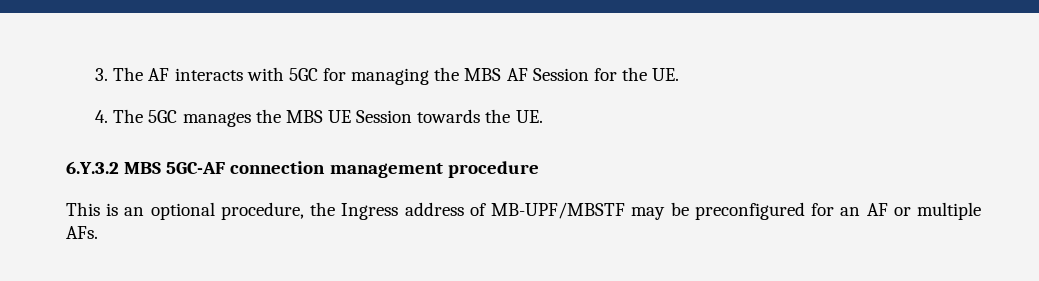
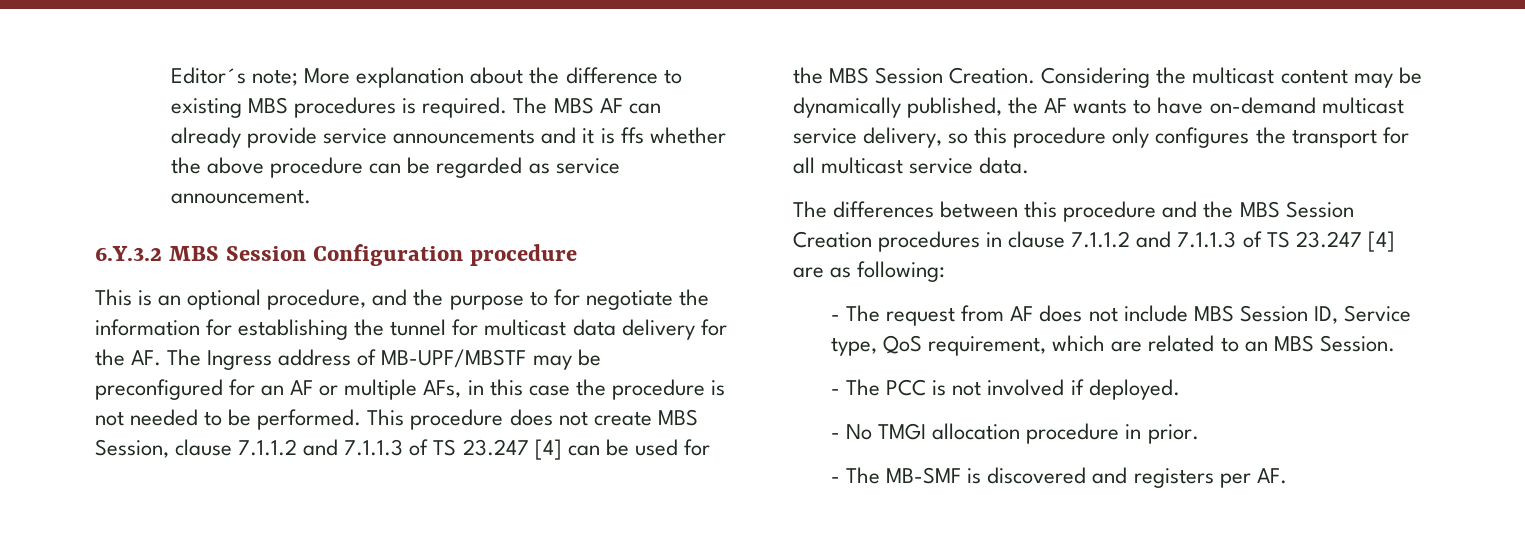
- 3. The AF interacts with 5GC for managing the MBS AF Session for the UE.
- 4. The 5GC manages the MBS UE Session towards the UE.
+ Editor´s note; More explanation about the difference to existing MBS procedures is required. The MBS AF can already provide service announcements and it is ffs whether the above procedure can be regarded as service announcement.
- 6.Y.3.2 MBS 5GC-AF connection management procedure
+ 6.Y.3.2 MBS Session Configuration procedure
- This is an optional procedure, the Ingress address of MB-UPF/MBSTF may be preconfigured for an AF or multiple AFs.
+ This is an optional procedure, and the purpose to for negotiate the information for establishing the tunnel for multicast data delivery for the AF. The Ingress address of MB-UPF/MBSTF may be preconfigured for an AF or multiple AFs, in this case the procedure is not needed to be performed. This procedure does not create MBS Session, clause 7.1.1.2 and 7.1.1.3 of TS 23.247 [4] can be used for the MBS Session Creation. Considering the multicast content may be dynamically published, the AF wants to have on-demand multicast service delivery, so this procedure only configures the transport for all multicast service data.
+ The differences between this procedure and the MBS Session Creation procedures in clause 7.1.1.2 and 7.1.1.3 of TS 23.247 [4] are as following:
+ - The request from AF does not include MBS Session ID, Service type, QoS requirement, which are related to an MBS Session.
+ - The PCC is not involved if deployed.
+ - No TMGI allocation procedure in prior.
+ - The MB-SMF is discovered and registers per AF.

